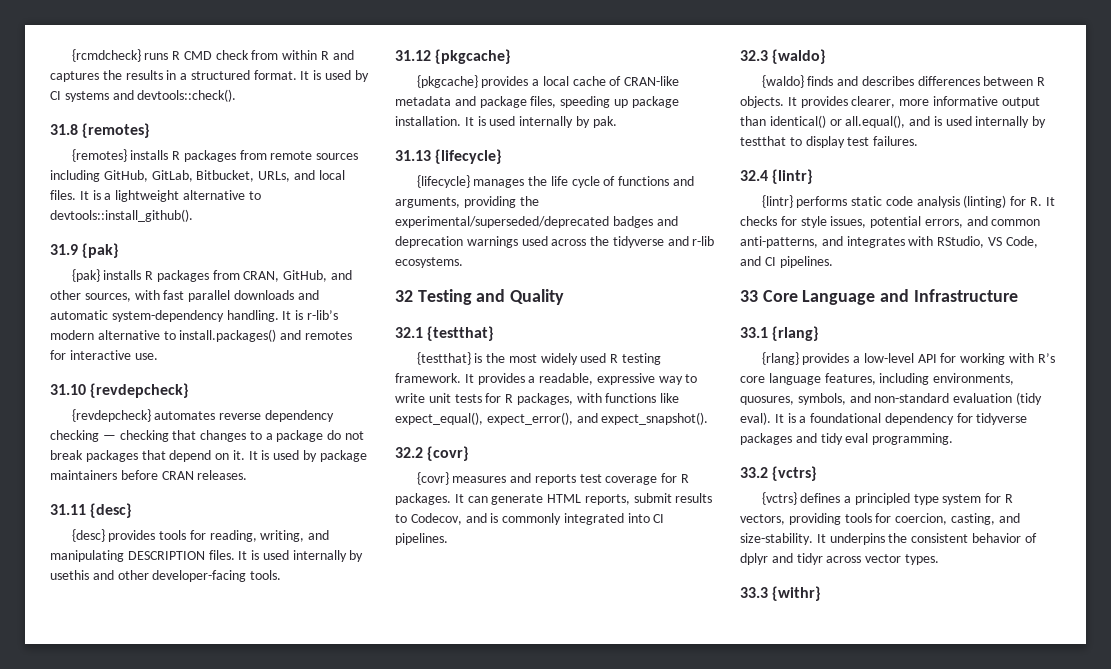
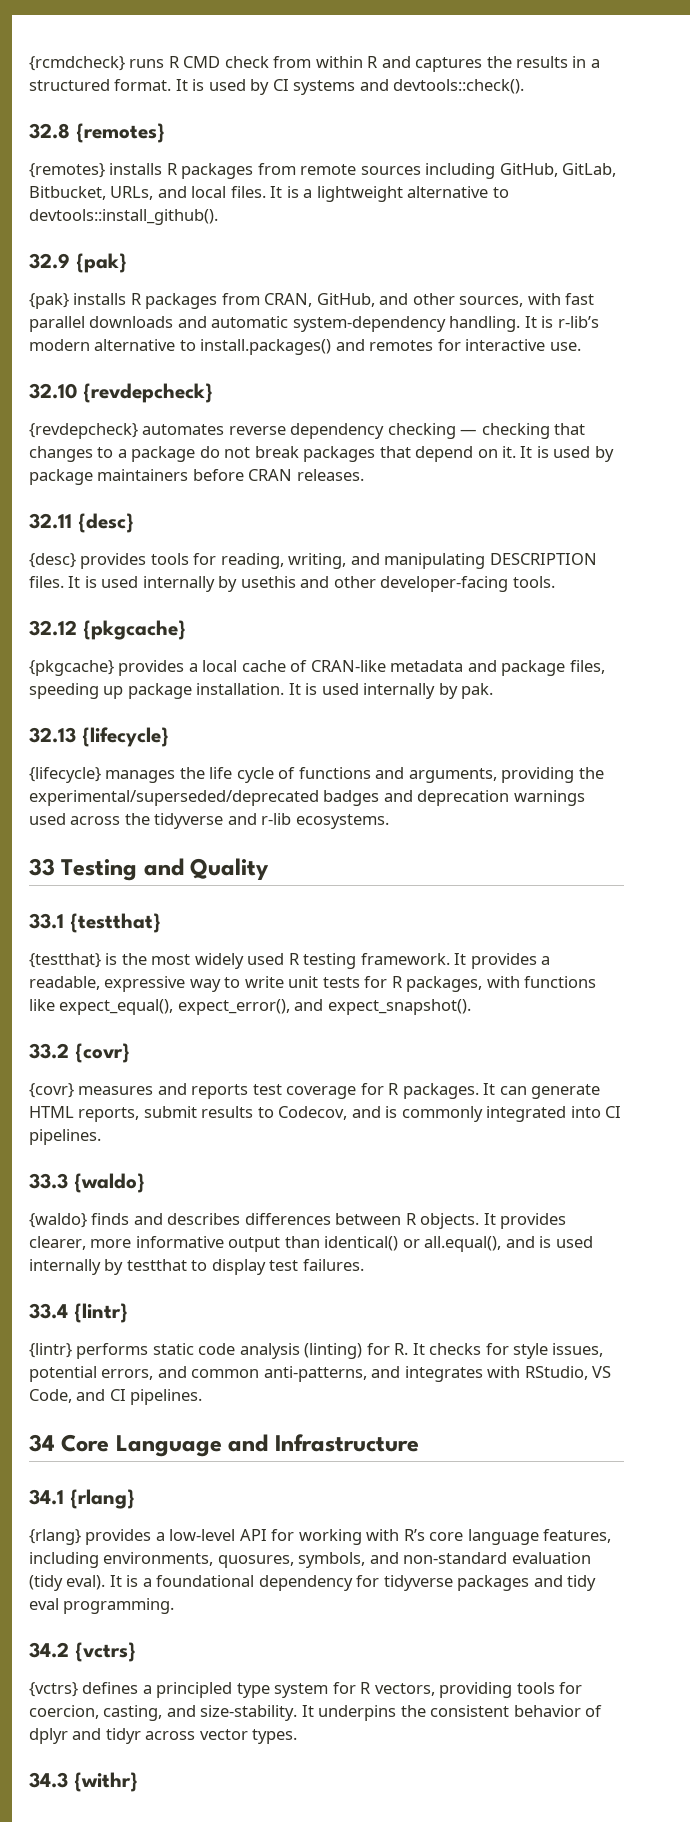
- 31.8 {remotes}
+ 32.8 {remotes}
- 31.9 {pak}
+ 32.9 {pak}
- 31.10 {revdepcheck}
+ 32.10 {revdepcheck}
- 31.11 {desc}
+ 32.11 {desc}
- 31.12 {pkgcache}
+ 32.12 {pkgcache}
- 31.13 {lifecycle}
+ 32.13 {lifecycle}
- 32 Testing and Quality
+ 33 Testing and Quality
- 32.1 {testthat}
+ 33.1 {testthat}
- 32.2 {covr}
+ 33.2 {covr}
- 32.3 {waldo}
+ 33.3 {waldo}
- 32.4 {lintr}
+ 33.4 {lintr}
- 33 Core Language and Infrastructure
+ 34 Core Language and Infrastructure
- 33.1 {rlang}
+ 34.1 {rlang}
- 33.2 {vctrs}
+ 34.2 {vctrs}
- 33.3 {withr}
+ 34.3 {withr}

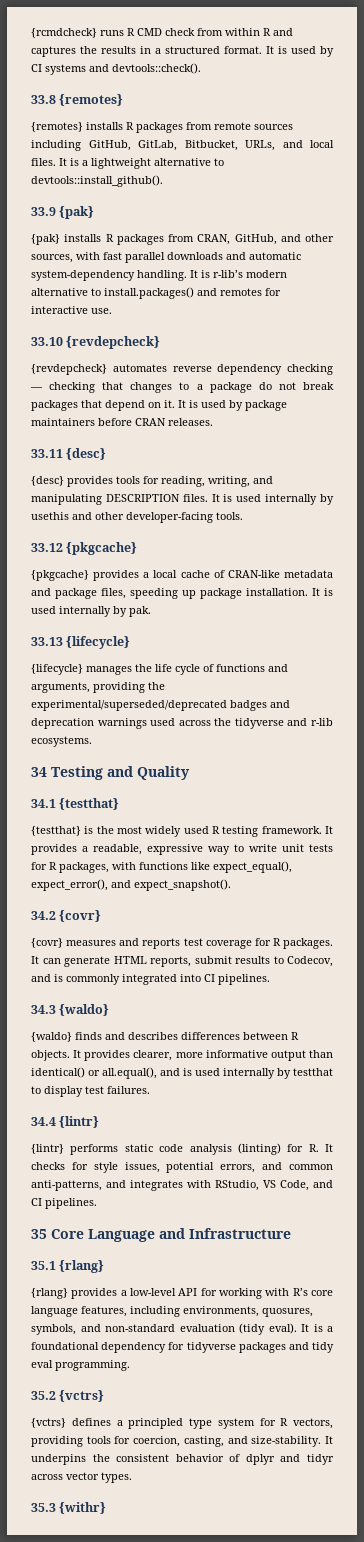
- 32.8 {remotes}
+ 33.8 {remotes}
- 32.9 {pak}
+ 33.9 {pak}
- 32.10 {revdepcheck}
+ 33.10 {revdepcheck}
- 32.11 {desc}
+ 33.11 {desc}
- 32.12 {pkgcache}
+ 33.12 {pkgcache}
- 32.13 {lifecycle}
+ 33.13 {lifecycle}
- 33 Testing and Quality
+ 34 Testing and Quality
- 33.1 {testthat}
+ 34.1 {testthat}
- 33.2 {covr}
+ 34.2 {covr}
- 33.3 {waldo}
+ 34.3 {waldo}
- 33.4 {lintr}
+ 34.4 {lintr}
- 34 Core Language and Infrastructure
+ 35 Core Language and Infrastructure
- 34.1 {rlang}
+ 35.1 {rlang}
- 34.2 {vctrs}
+ 35.2 {vctrs}
- 34.3 {withr}
+ 35.3 {withr}

